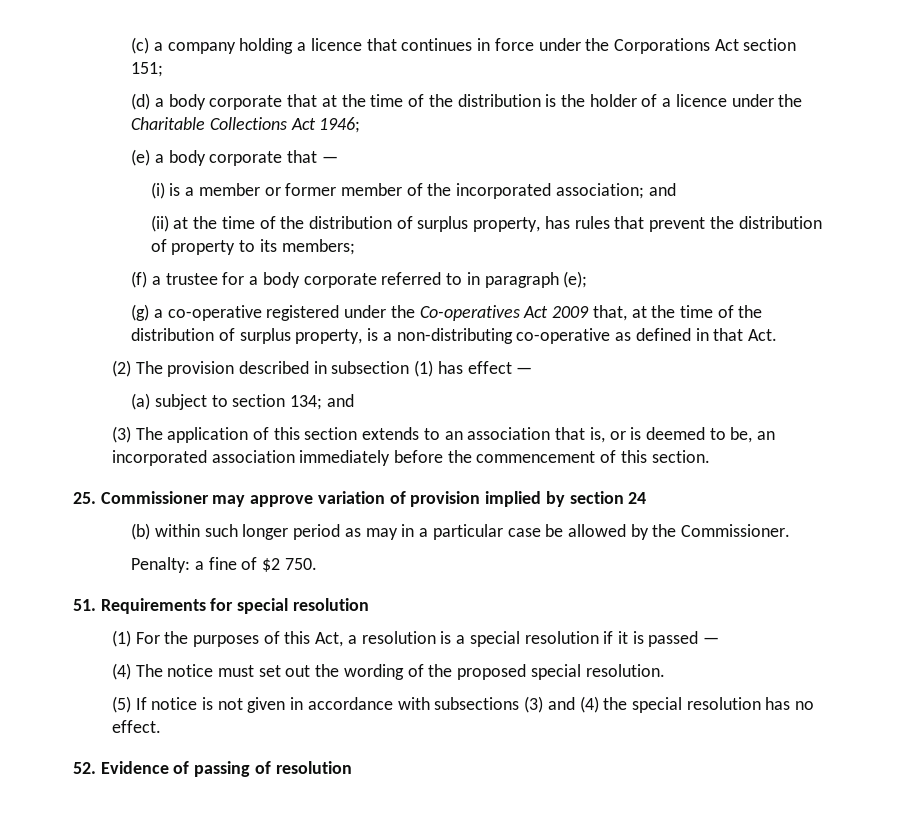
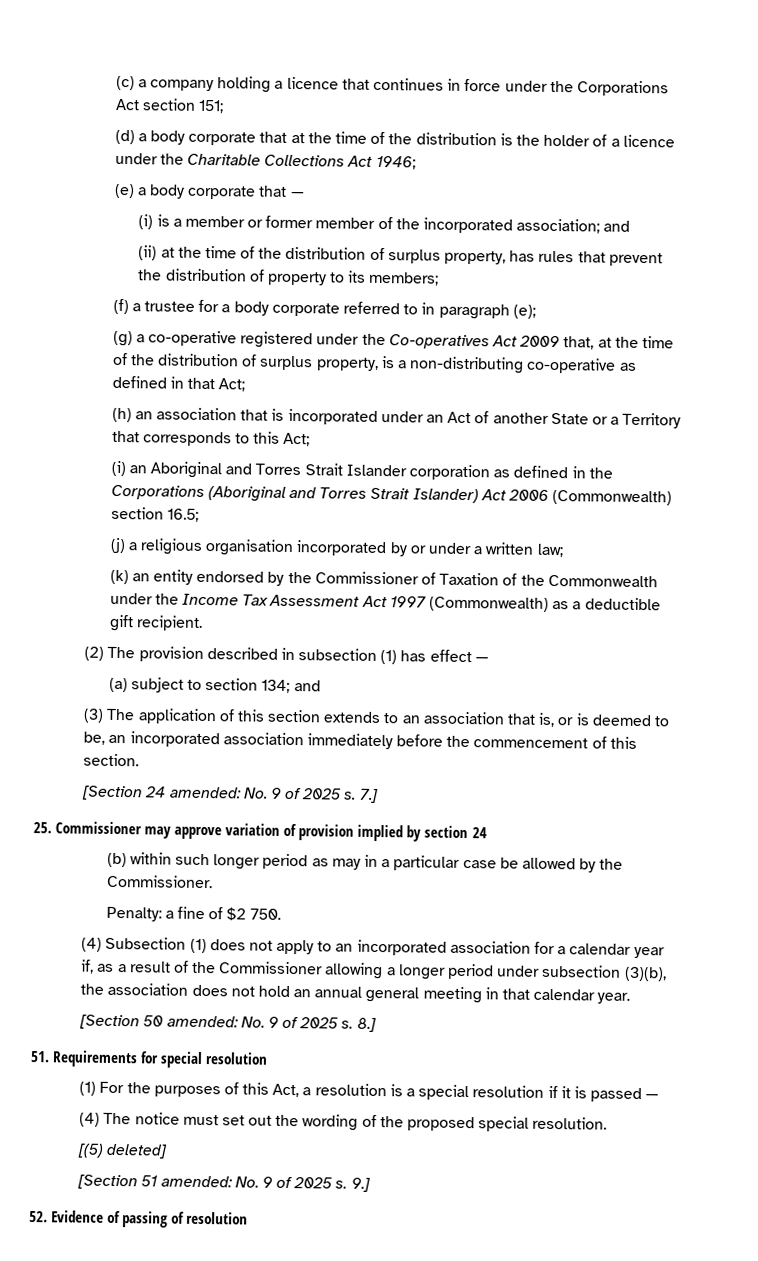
- (g) a co-operative registered under the Co-operatives Act 2009 that, at the time of the distribution of surplus property, is a non-distributing co-operative as defined in that Act.
+ (g) a co-operative registered under the Co-operatives Act 2009 that, at the time of the distribution of surplus property, is a non-distributing co-operative as defined in that Act;
+ (h) an association that is incorporated under an Act of another State or a Territory that corresponds to this Act;
+ (i) an Aboriginal and Torres Strait Islander corporation as defined in the Corporations (Aboriginal and Torres Strait Islander) Act 2006 (Commonwealth) section 16.5;
+ (j) a religious organisation incorporated by or under a written law;
+ (k) an entity endorsed by the Commissioner of Taxation of the Commonwealth under the Income Tax Assessment Act 1997 (Commonwealth) as a deductible gift recipient.
+ [Section 24 amended: No. 9 of 2025 s. 7.]
+ (4) Subsection (1) does not apply to an incorporated association for a calendar year if, as a result of the Commissioner allowing a longer period under subsection (3)(b), the association does not hold an annual general meeting in that calendar year.
+ [Section 50 amended: No. 9 of 2025 s. 8.]
- (5) If notice is not given in accordance with subsections (3) and (4) the special resolution has no effect.
+ [(5) deleted]
+ [Section 51 amended: No. 9 of 2025 s. 9.]

